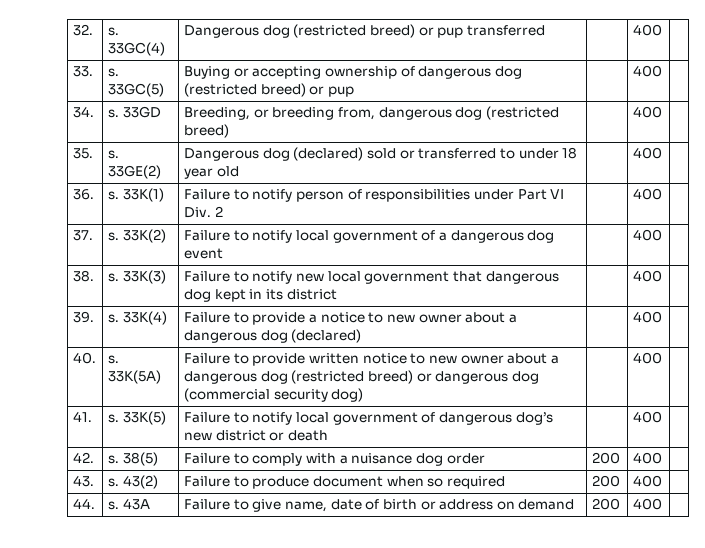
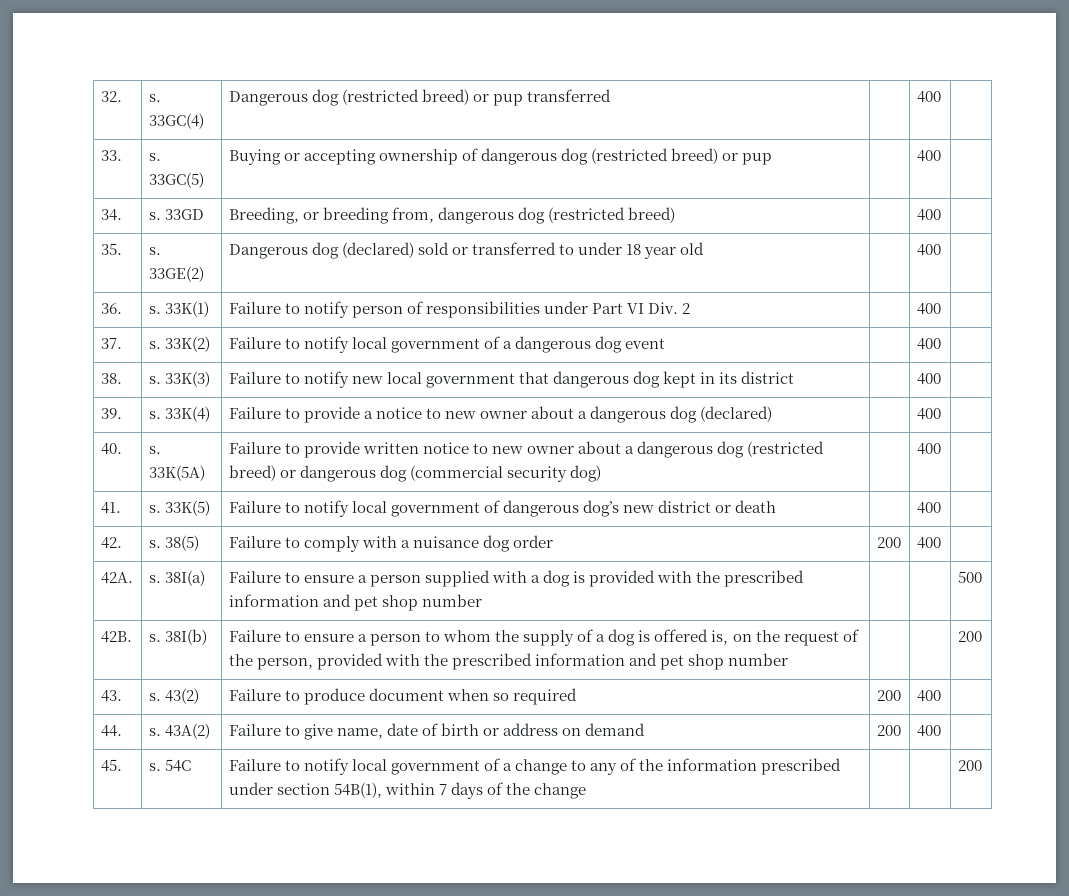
+ 42A. | s. 38I(a) | Failure to ensure a person supplied with a dog is provided with the prescribed information and pet shop number | | | 500
+ 42B. | s. 38I(b) | Failure to ensure a person to whom the supply of a dog is offered is, on the request of the person, provided with the prescribed information and pet shop number | | | 200
- 44. | s. 43A | Failure to give name, date of birth or address on demand | 200 | 400 |
+ 44. | s. 43A(2) | Failure to give name, date of birth or address on demand | 200 | 400 |
+ 45. | s. 54C | Failure to notify local government of a change to any of the information prescribed under section 54B(1), within 7 days of the change | | | 200

